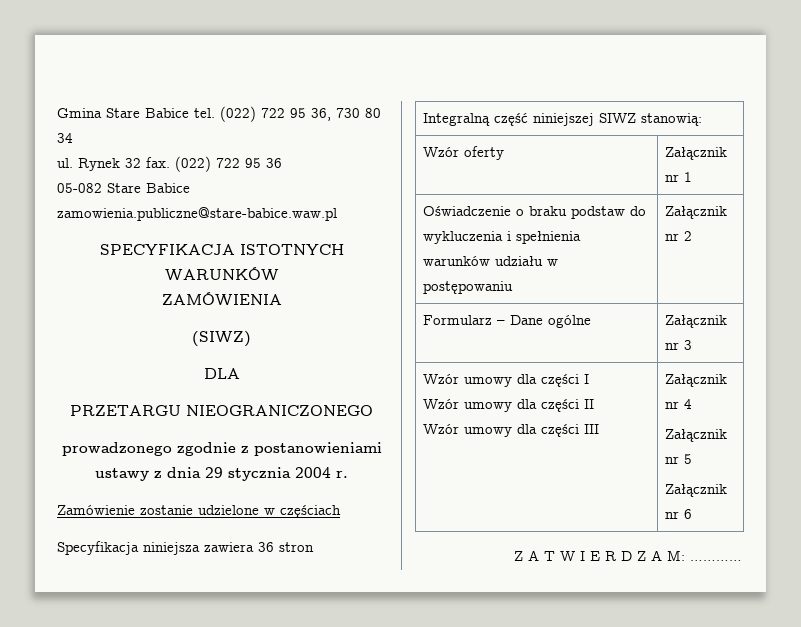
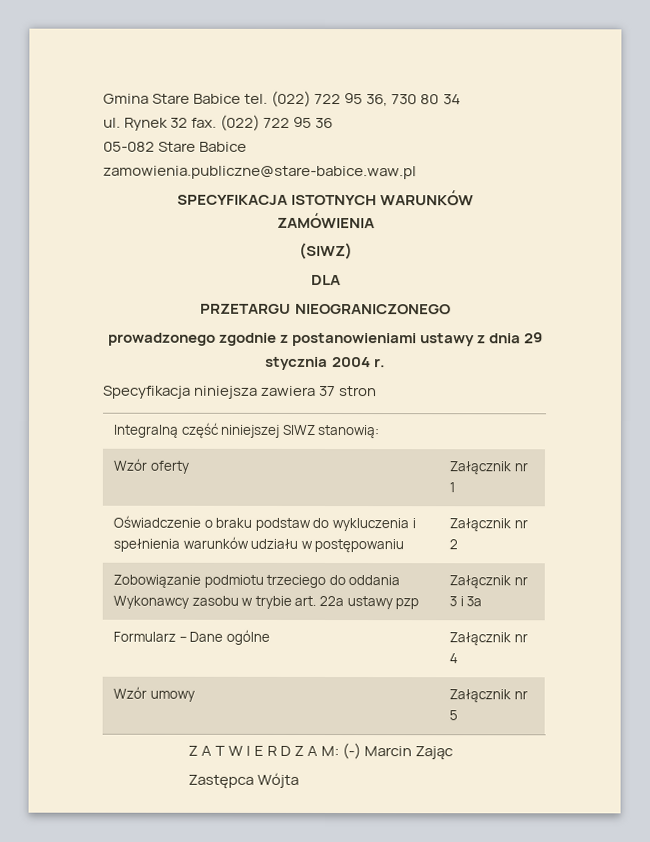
- Zamówienie zostanie udzielone w częściach
- Specyfikacja niniejsza zawiera 36 stron
+ Specyfikacja niniejsza zawiera 37 stron
+ Zobowiązanie podmiotu trzeciego do oddania Wykonawcy zasobu w trybie art. 22a ustawy pzp | Załącznik nr 3 i 3a
- Formularz – Dane ogólne | Załącznik nr 3
- Wzór umowy dla części I
- Wzór umowy dla części II
- Wzór umowy dla części III | Załącznik nr 4
- Załącznik nr 5
- Załącznik nr 6
+ Formularz – Dane ogólne | Załącznik nr 4
+ Wzór umowy | Załącznik nr 5
- Z A T W I E R D Z A M: …………
+ Z A T W I E R D Z A M: (-) Marcin Zając
+ Zastępca Wójta

